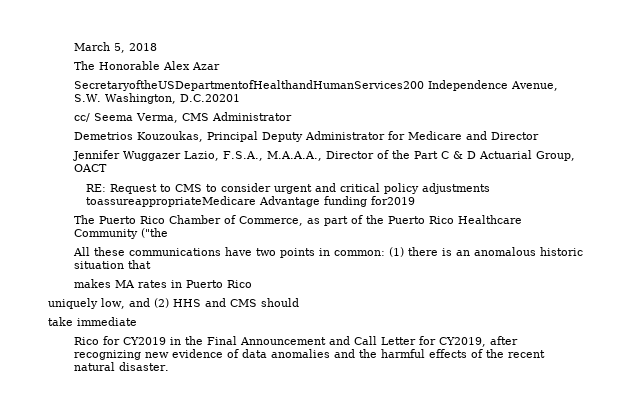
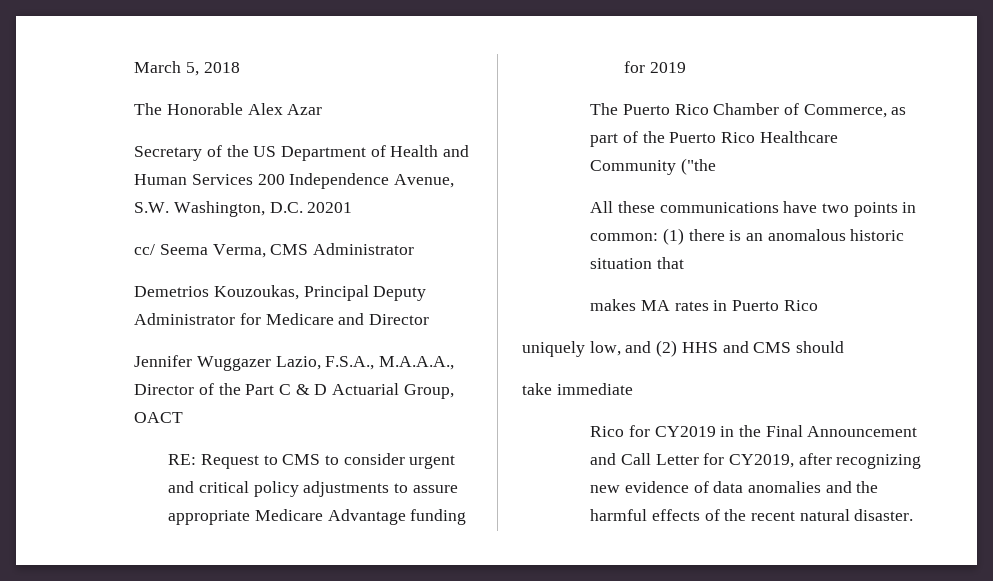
- SecretaryoftheUSDepartmentofHealthandHumanServices200 Independence Avenue, S.W. Washington, D.C.20201
+ Secretary of the US Department of Health and Human Services 200 Independence Avenue, S.W. Washington, D.C. 20201
- RE: Request to CMS to consider urgent and critical policy adjustments toassureappropriateMedicare Advantage funding for2019
+ RE: Request to CMS to consider urgent and critical policy adjustments to assure appropriate Medicare Advantage funding for 2019

